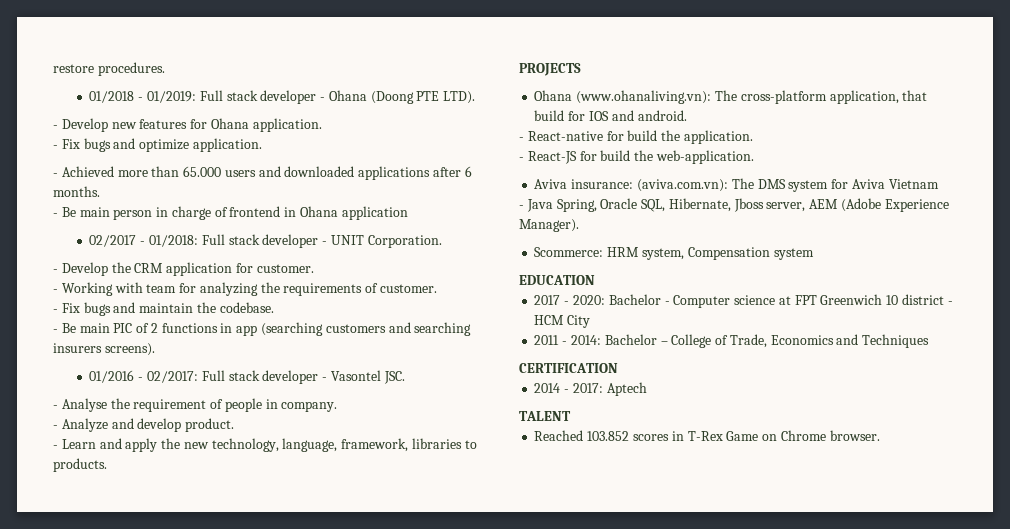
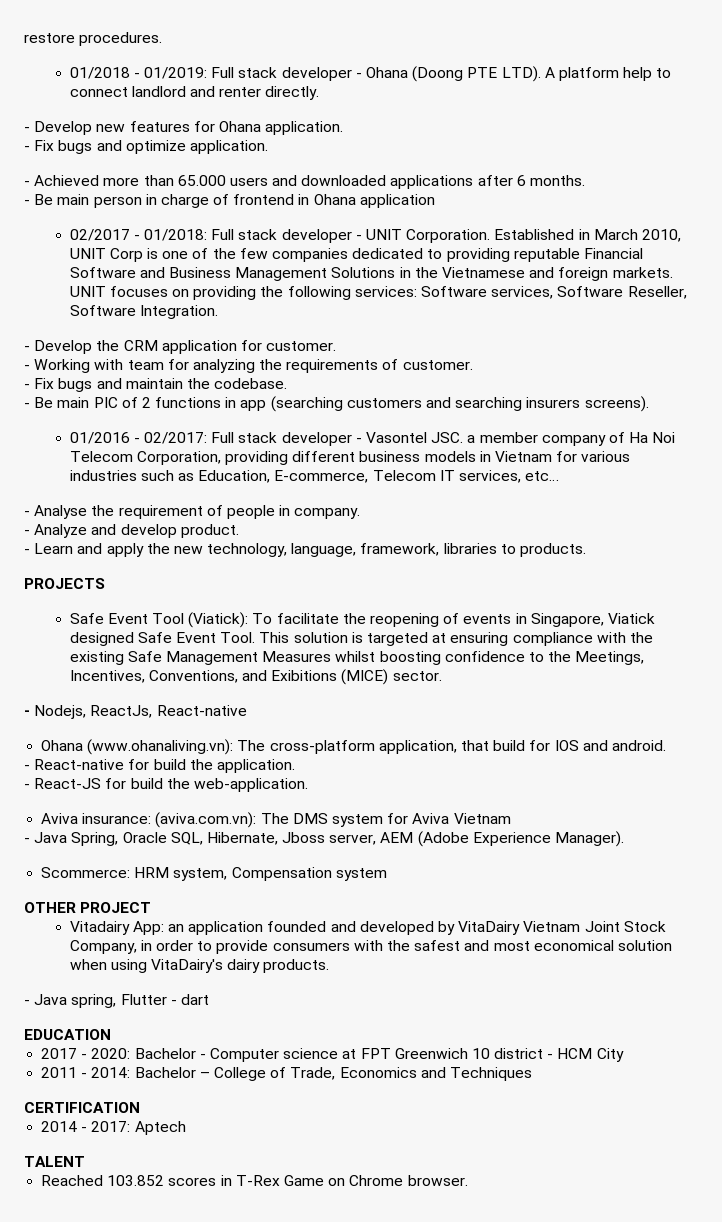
+ A platform help to connect landlord and renter directly.
+ Established in March 2010, UNIT Corp is one of the few companies dedicated to providing reputable Financial Software and Business Management Solutions in the Vietnamese and foreign markets. UNIT focuses on providing the following services: Software services, Software Reseller, Software Integration.
- 01/2016 - 02/2017: Full stack developer - Vasontel JSC.
+ 01/2016 - 02/2017: Full stack developer - Vasontel JSC. a member company of Ha Noi Telecom Corporation, providing different business models in Vietnam for various industries such as Education, E-commerce, Telecom IT services, etc…
+ Safe Event Tool (Viatick): To facilitate the reopening of events in Singapore, Viatick designed Safe Event Tool. This solution is targeted at ensuring compliance with the existing Safe Management Measures whilst boosting confidence to the Meetings, Incentives, Conventions, and Exibitions (MICE) sector.
+ - Nodejs, ReactJs, React-native
+ OTHER PROJECT
+ Vitadairy App: an application founded and developed by VitaDairy Vietnam Joint Stock Company, in order to provide consumers with the safest and most economical solution when using VitaDairy's dairy products.
+ - Java spring, Flutter - dart

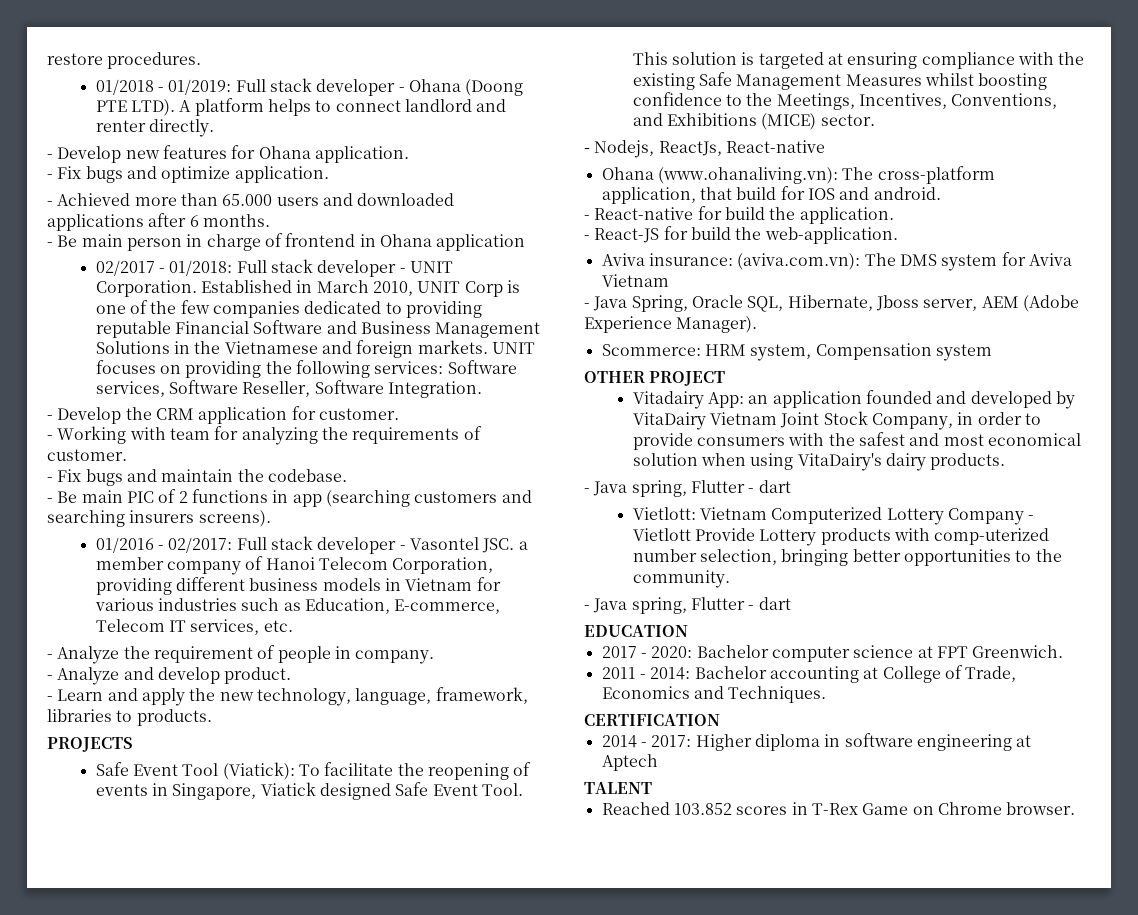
- A platform help to connect landlord and renter directly.
+ A platform helps to connect landlord and renter directly.
- 01/2016 - 02/2017: Full stack developer - Vasontel JSC. a member company of Ha Noi Telecom Corporation, providing different business models in Vietnam for various industries such as Education, E-commerce, Telecom IT services, etc…
- - Analyse the requirement of people in company.
+ 01/2016 - 02/2017: Full stack developer - Vasontel JSC. a member company of Hanoi Telecom Corporation, providing different business models in Vietnam for various industries such as Education, E-commerce, Telecom IT services, etc.
+ - Analyze the requirement of people in company.
- This solution is targeted at ensuring compliance with the existing Safe Management Measures whilst boosting confidence to the Meetings, Incentives, Conventions, and Exibitions (MICE) sector.
+ This solution is targeted at ensuring compliance with the existing Safe Management Measures whilst boosting confidence to the Meetings, Incentives, Conventions, and Exhibitions (MICE) sector.
+ Vietlott: Vietnam Computerized Lottery Company - Vietlott Provide Lottery products with comp-uterized number selection, bringing better opportunities to the community.
+ - Java spring, Flutter - dart
- 2017 - 2020: Bachelor - Computer science at FPT Greenwich 10 district - HCM City
+ 2017 - 2020: Bachelor computer science at FPT Greenwich.
- 2011 - 2014: Bachelor – College of Trade, Economics and Techniques
+ 2011 - 2014: Bachelor accounting at College of Trade, Economics and Techniques.
- 2014 - 2017: Aptech
+ 2014 - 2017: Higher diploma in software engineering at Aptech

